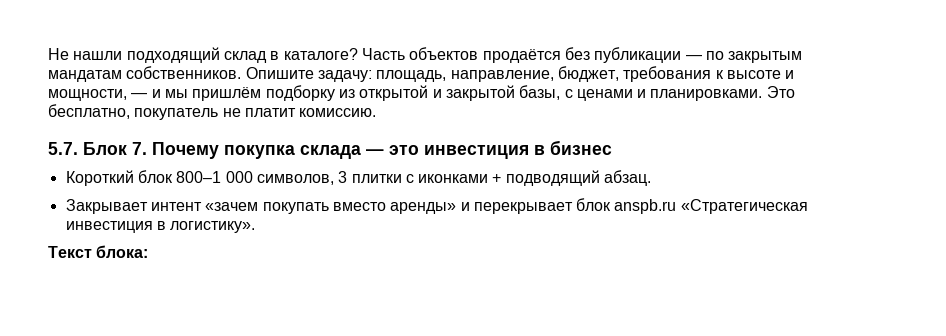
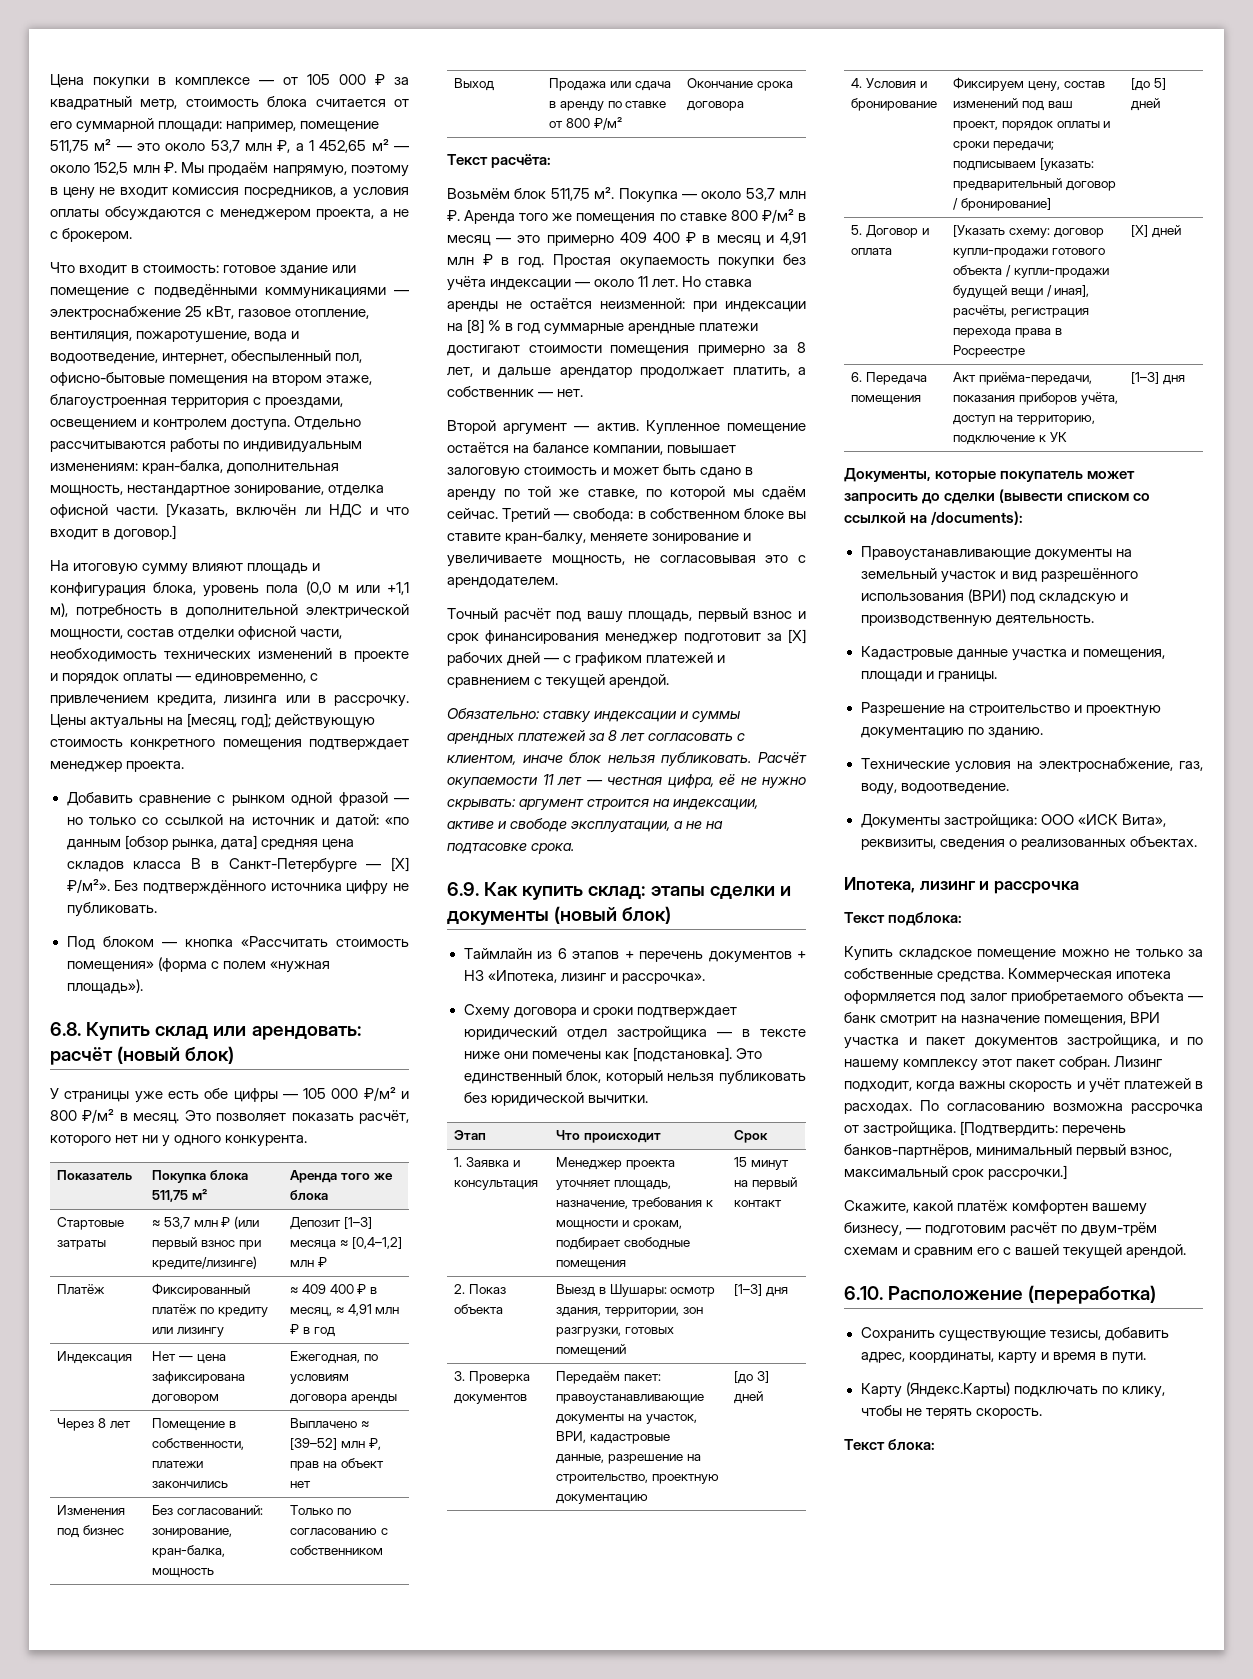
- Не нашли подходящий склад в каталоге? Часть объектов продаётся без публикации — по закрытым мандатам собственников. Опишите задачу: площадь, направление, бюджет, требования к высоте и мощности, — и мы пришлём подборку из открытой и закрытой базы, с ценами и планировками. Это бесплатно, покупатель не платит комиссию.
- 5.7. Блок 7. Почему покупка склада — это инвестиция в бизнес
- Короткий блок 800–1 000 символов, 3 плитки с иконками + подводящий абзац.
- Закрывает интент «зачем покупать вместо аренды» и перекрывает блок anspb.ru «Стратегическая инвестиция в логистику».
+ Цена покупки в комплексе — от 105 000 ₽ за квадратный метр, стоимость блока считается от его суммарной площади: например, помещение 511,75 м² — это около 53,7 млн ₽, а 1 452,65 м² — около 152,5 млн ₽. Мы продаём напрямую, поэтому в цену не входит комиссия посредников, а условия оплаты обсуждаются с менеджером проекта, а не с брокером.
+ Что входит в стоимость: готовое здание или помещение с подведёнными коммуникациями — электроснабжение 25 кВт, газовое отопление, вентиляция, пожаротушение, вода и водоотведение, интернет, обеспыленный пол, офисно-бытовые помещения на втором этаже, благоустроенная территория с проездами, освещением и контролем доступа. Отдельно рассчитываются работы по индивидуальным изменениям: кран-балка, дополнительная мощность, нестандартное зонирование, отделка офисной части. [Указать, включён ли НДС и что входит в договор.]
+ На итоговую сумму влияют площадь и конфигурация блока, уровень пола (0,0 м или +1,1 м), потребность в дополнительной электрической мощности, состав отделки офисной части, необходимость технических изменений в проекте и порядок оплаты — единовременно, с привлечением кредита, лизинга или в рассрочку. Цены актуальны на [месяц, год]; действующую стоимость конкретного помещения подтверждает менеджер проекта.
+ Добавить сравнение с рынком одной фразой — но только со ссылкой на источник и датой: «по данным [обзор рынка, дата] средняя цена складов класса B в Санкт-Петербурге — [X] ₽/м²». Без подтверждённого источника цифру не публиковать.
+ Под блоком — кнопка «Рассчитать стоимость помещения» (форма с полем «нужная площадь»).
+ 6.8. Купить склад или арендовать: расчёт (новый блок)
+ У страницы уже есть обе цифры — 105 000 ₽/м² и 800 ₽/м² в месяц. Это позволяет показать расчёт, которого нет ни у одного конкурента.
+ Показатель | Покупка блока 511,75 м² | Аренда того же блока
+ Стартовые затраты | ≈ 53,7 млн ₽ (или первый взнос при кредите/лизинге) | Депозит [1–3] месяца ≈ [0,4–1,2] млн ₽
+ Платёж | Фиксированный платёж по кредиту или лизингу | ≈ 409 400 ₽ в месяц, ≈ 4,91 млн ₽ в год
+ Индексация | Нет — цена зафиксирована договором | Ежегодная, по условиям договора аренды
+ Через 8 лет | Помещение в собственности, платежи закончились | Выплачено ≈ [39–52] млн ₽, прав на объект нет
+ Изменения под бизнес | Без согласований: зонирование, кран-балка, мощность | Только по согласованию с собственником
+ Выход | Продажа или сдача в аренду по ставке от 800 ₽/м² | Окончание срока договора
+ Текст расчёта:
+ Возьмём блок 511,75 м². Покупка — около 53,7 млн ₽. Аренда того же помещения по ставке 800 ₽/м² в месяц — это примерно 409 400 ₽ в месяц и 4,91 млн ₽ в год. Простая окупаемость покупки без учёта индексации — около 11 лет. Но ставка аренды не остаётся неизменной: при индексации на [8] % в год суммарные арендные платежи достигают стоимости помещения примерно за 8 лет, и дальше арендатор продолжает платить, а собственник — нет.
+ Второй аргумент — актив. Купленное помещение остаётся на балансе компании, повышает залоговую стоимость и может быть сдано в аренду по той же ставке, по которой мы сдаём сейчас. Третий — свобода: в собственном блоке вы ставите кран-балку, меняете зонирование и увеличиваете мощность, не согласовывая это с арендодателем.
+ Точный расчёт под вашу площадь, первый взнос и срок финансирования менеджер подготовит за [X] рабочих дней — с графиком платежей и сравнением с текущей арендой.
+ Обязательно: ставку индексации и суммы арендных платежей за 8 лет согласовать с клиентом, иначе блок нельзя публиковать. Расчёт окупаемости 11 лет — честная цифра, её не нужно скрывать: аргумент строится на индексации, активе и свободе эксплуатации, а не на подтасовке срока.
+ 6.9. Как купить склад: этапы сделки и документы (новый блок)
+ Таймлайн из 6 этапов + перечень документов + H3 «Ипотека, лизинг и рассрочка».
+ Схему договора и сроки подтверждает юридический отдел застройщика — в тексте ниже они помечены как [подстановка]. Это единственный блок, который нельзя публиковать без юридической вычитки.
+ Этап | Что происходит | Срок
+ 1. Заявка и консультация | Менеджер проекта уточняет площадь, назначение, требования к мощности и срокам, подбирает свободные помещения | 15 минут на первый контакт
+ 2. Показ объекта | Выезд в Шушары: осмотр здания, территории, зон разгрузки, готовых помещений | [1–3] дня
+ 3. Проверка документов | Передаём пакет: правоустанавливающие документы на участок, ВРИ, кадастровые данные, разрешение на строительство, проектную документацию | [до 3] дней
+ 4. Условия и бронирование | Фиксируем цену, состав изменений под ваш проект, порядок оплаты и сроки передачи; подписываем [указать: предварительный договор / бронирование] | [до 5] дней
+ 5. Договор и оплата | [Указать схему: договор купли-продажи готового объекта / купли-продажи будущей вещи / иная], расчёты, регистрация перехода права в Росреестре | [X] дней
+ 6. Передача помещения | Акт приёма-передачи, показания приборов учёта, доступ на территорию, подключение к УК | [1–3] дня
+ Документы, которые покупатель может запросить до сделки (вывести списком со ссылкой на /documents):
+ Правоустанавливающие документы на земельный участок и вид разрешённого использования (ВРИ) под складскую и производственную деятельность.
+ Кадастровые данные участка и помещения, площади и границы.
+ Разрешение на строительство и проектную документацию по зданию.
+ Технические условия на электроснабжение, газ, воду, водоотведение.
+ Документы застройщика: ООО «ИСК Вита», реквизиты, сведения о реализованных объектах.
+ Ипотека, лизинг и рассрочка
+ Текст подблока:
+ Купить складское помещение можно не только за собственные средства. Коммерческая ипотека оформляется под залог приобретаемого объекта — банк смотрит на назначение помещения, ВРИ участка и пакет документов застройщика, и по нашему комплексу этот пакет собран. Лизинг подходит, когда важны скорость и учёт платежей в расходах. По согласованию возможна рассрочка от застройщика. [Подтвердить: перечень банков-партнёров, минимальный первый взнос, максимальный срок рассрочки.]
+ Скажите, какой платёж комфортен вашему бизнесу, — подготовим расчёт по двум-трём схемам и сравним его с вашей текущей арендой.
+ 6.10. Расположение (переработка)
+ Сохранить существующие тезисы, добавить адрес, координаты, карту и время в пути.
+ Карту (Яндекс.Карты) подключать по клику, чтобы не терять скорость.

